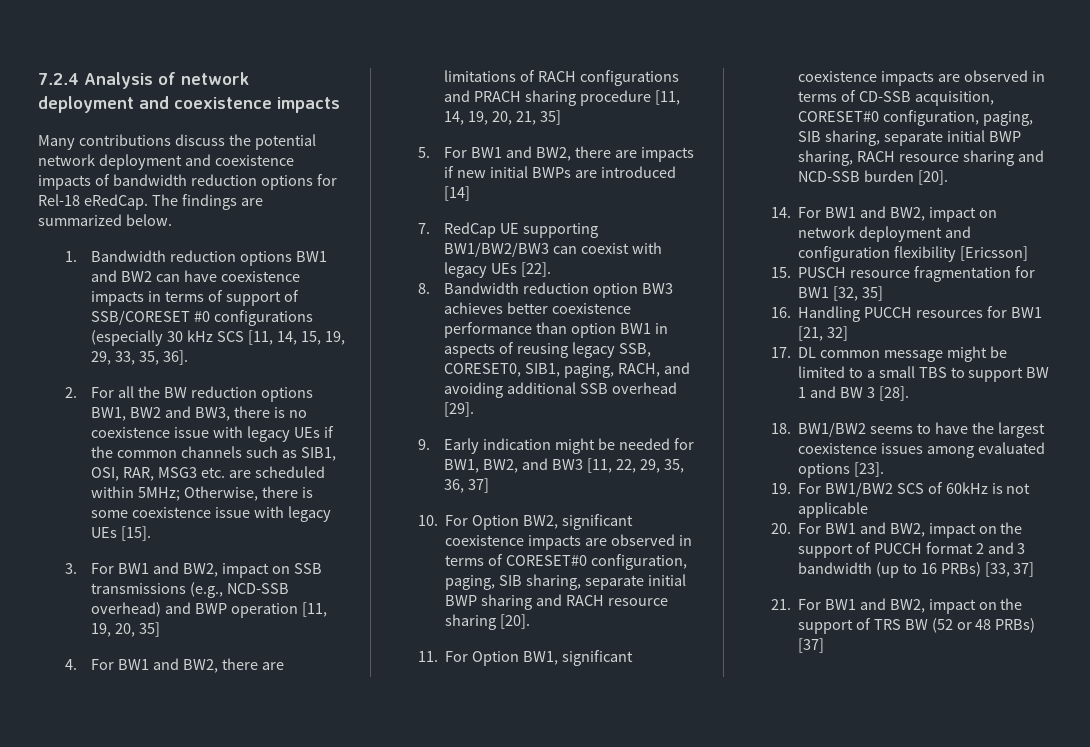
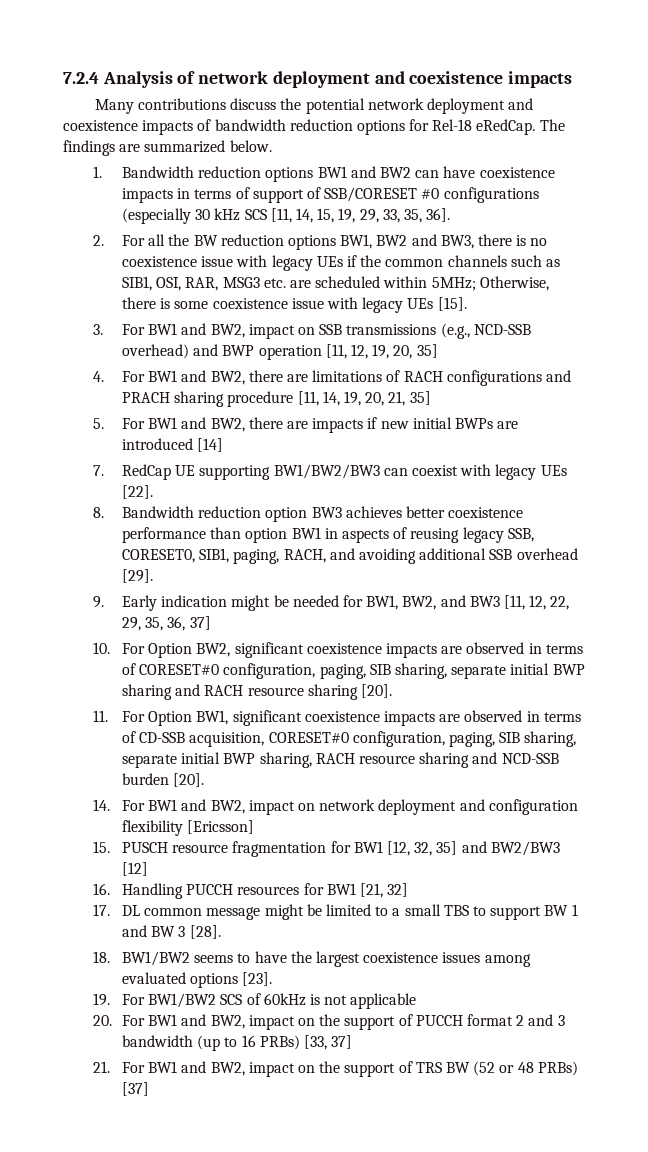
- 3. For BW1 and BW2, impact on SSB transmissions (e.g., NCD-SSB overhead) and BWP operation [11, 19, 20, 35]
+ 3. For BW1 and BW2, impact on SSB transmissions (e.g., NCD-SSB overhead) and BWP operation [11, 12, 19, 20, 35]
- 9. Early indication might be needed for BW1, BW2, and BW3 [11, 22, 29, 35, 36, 37]
+ 9. Early indication might be needed for BW1, BW2, and BW3 [11, 12, 22, 29, 35, 36, 37]
- 15. PUSCH resource fragmentation for BW1 [32, 35]
+ 15. PUSCH resource fragmentation for BW1 [12, 32, 35] and BW2/BW3 [12]

